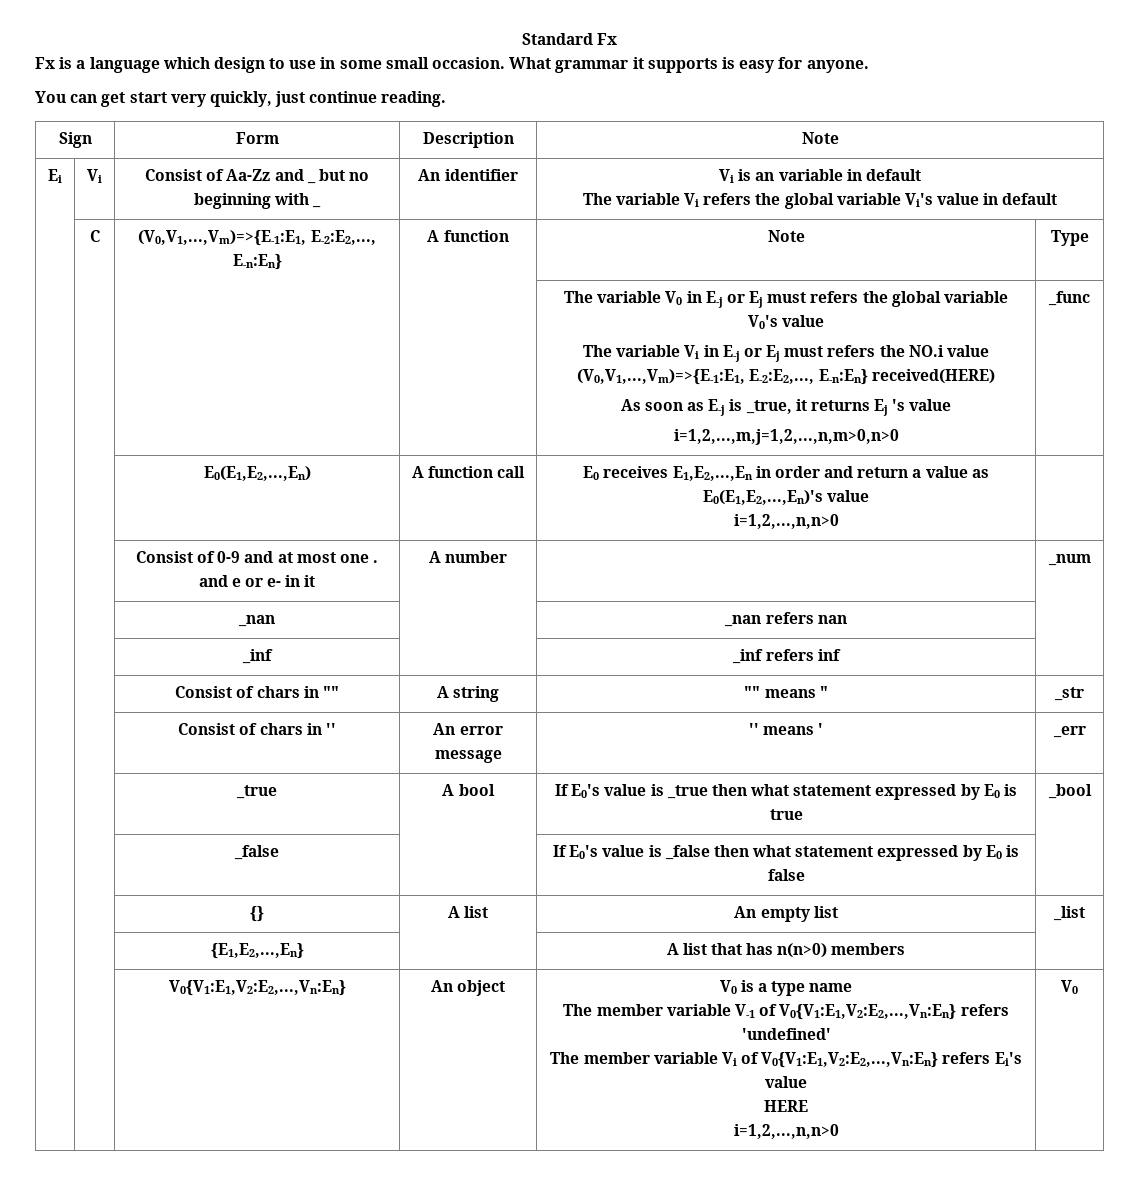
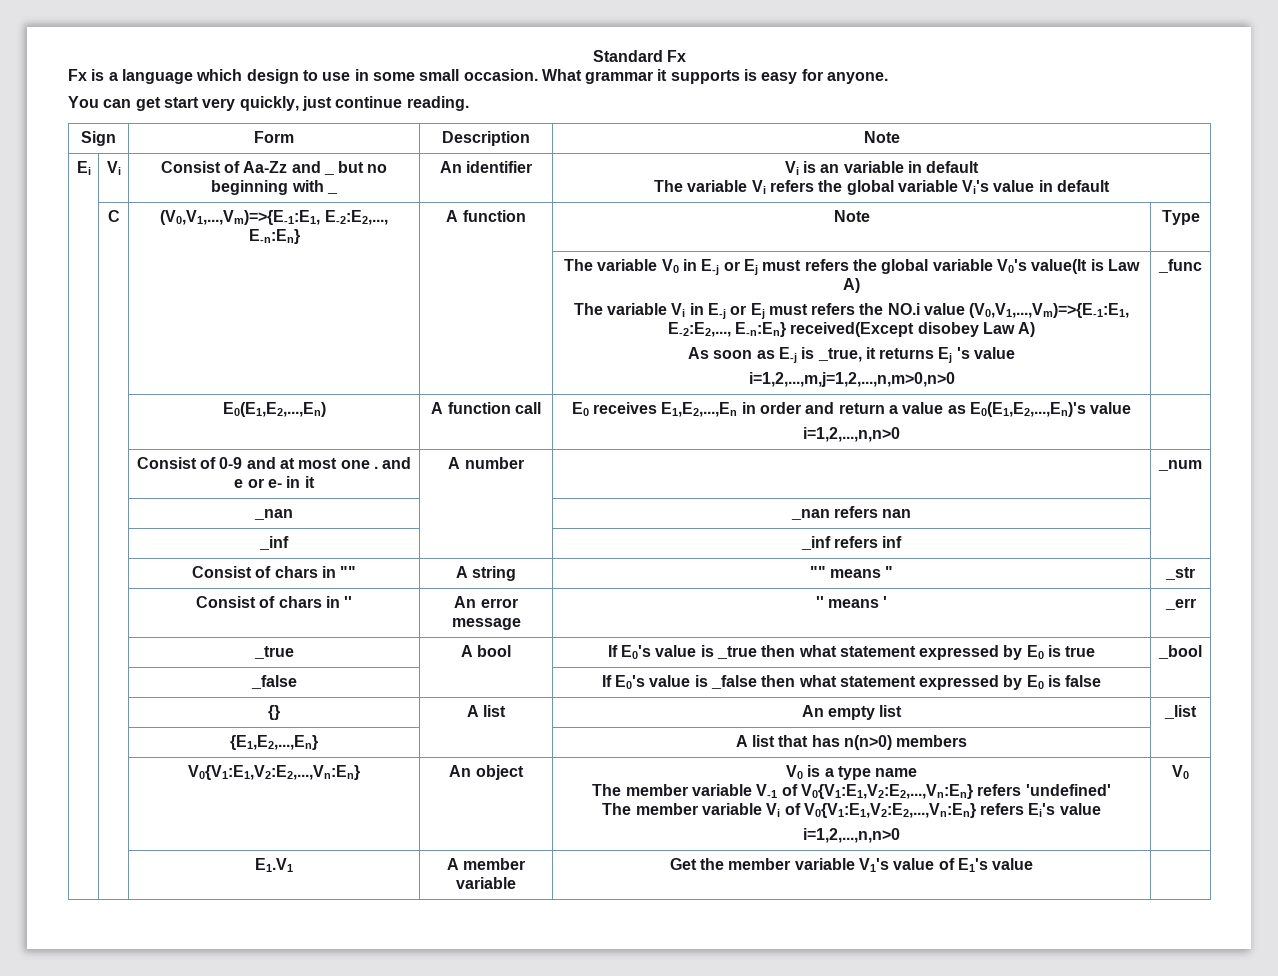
- The variable V0 in E-j or Ej must refers the global variable V0's value
+ The variable V0 in E-j or Ej must refers the global variable V0's value(It is Law A)
- The variable Vi in E-j or Ej must refers the NO.i value (V0,V1,...,Vm)=>{E-1:E1, E-2:E2,..., E-n:En} received(HERE)
+ The variable Vi in E-j or Ej must refers the NO.i value (V0,V1,...,Vm)=>{E-1:E1, E-2:E2,..., E-n:En} received(Except disobey Law A)
  | | V0{V1:E1,V2:E2,...,Vn:En} | An object | V0 is a type name
  The member variable V-1 of V0{V1:E1,V2:E2,...,Vn:En} refers 'undefined'
  The member variable Vi of V0{V1:E1,V2:E2,...,Vn:En} refers Ei's value
- HERE
+ | | E1.V1 | A member variable | Get the member variable V1's value of E1's value |

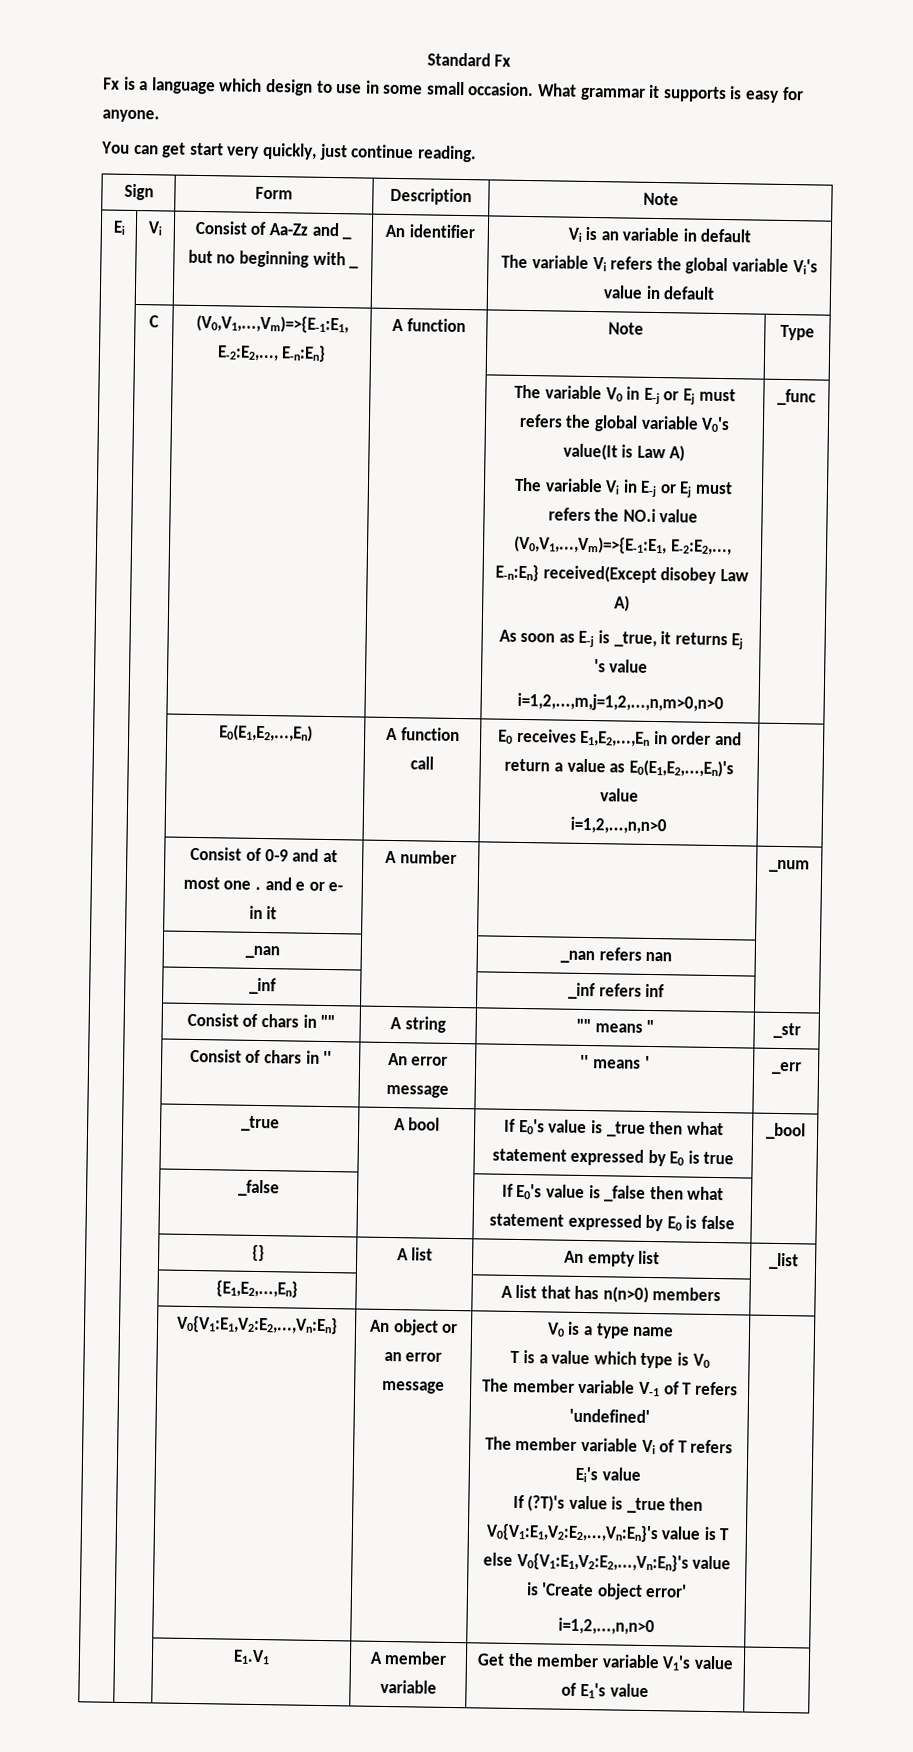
- An object
+ An object or an error message
+ T is a value which type is V0
- The member variable V-1 of V0{V1:E1,V2:E2,...,Vn:En} refers 'undefined'
+ The member variable V-1 of T refers 'undefined'
- The member variable Vi of V0{V1:E1,V2:E2,...,Vn:En} refers Ei's value
+ The member variable Vi of T refers Ei's value
- i=1,2,...,n,n>0 | V0
+ If (?T)'s value is _true then V0{V1:E1,V2:E2,...,Vn:En}'s value is T else V0{V1:E1,V2:E2,...,Vn:En}'s value is 'Create object error'
+ i=1,2,...,n,n>0

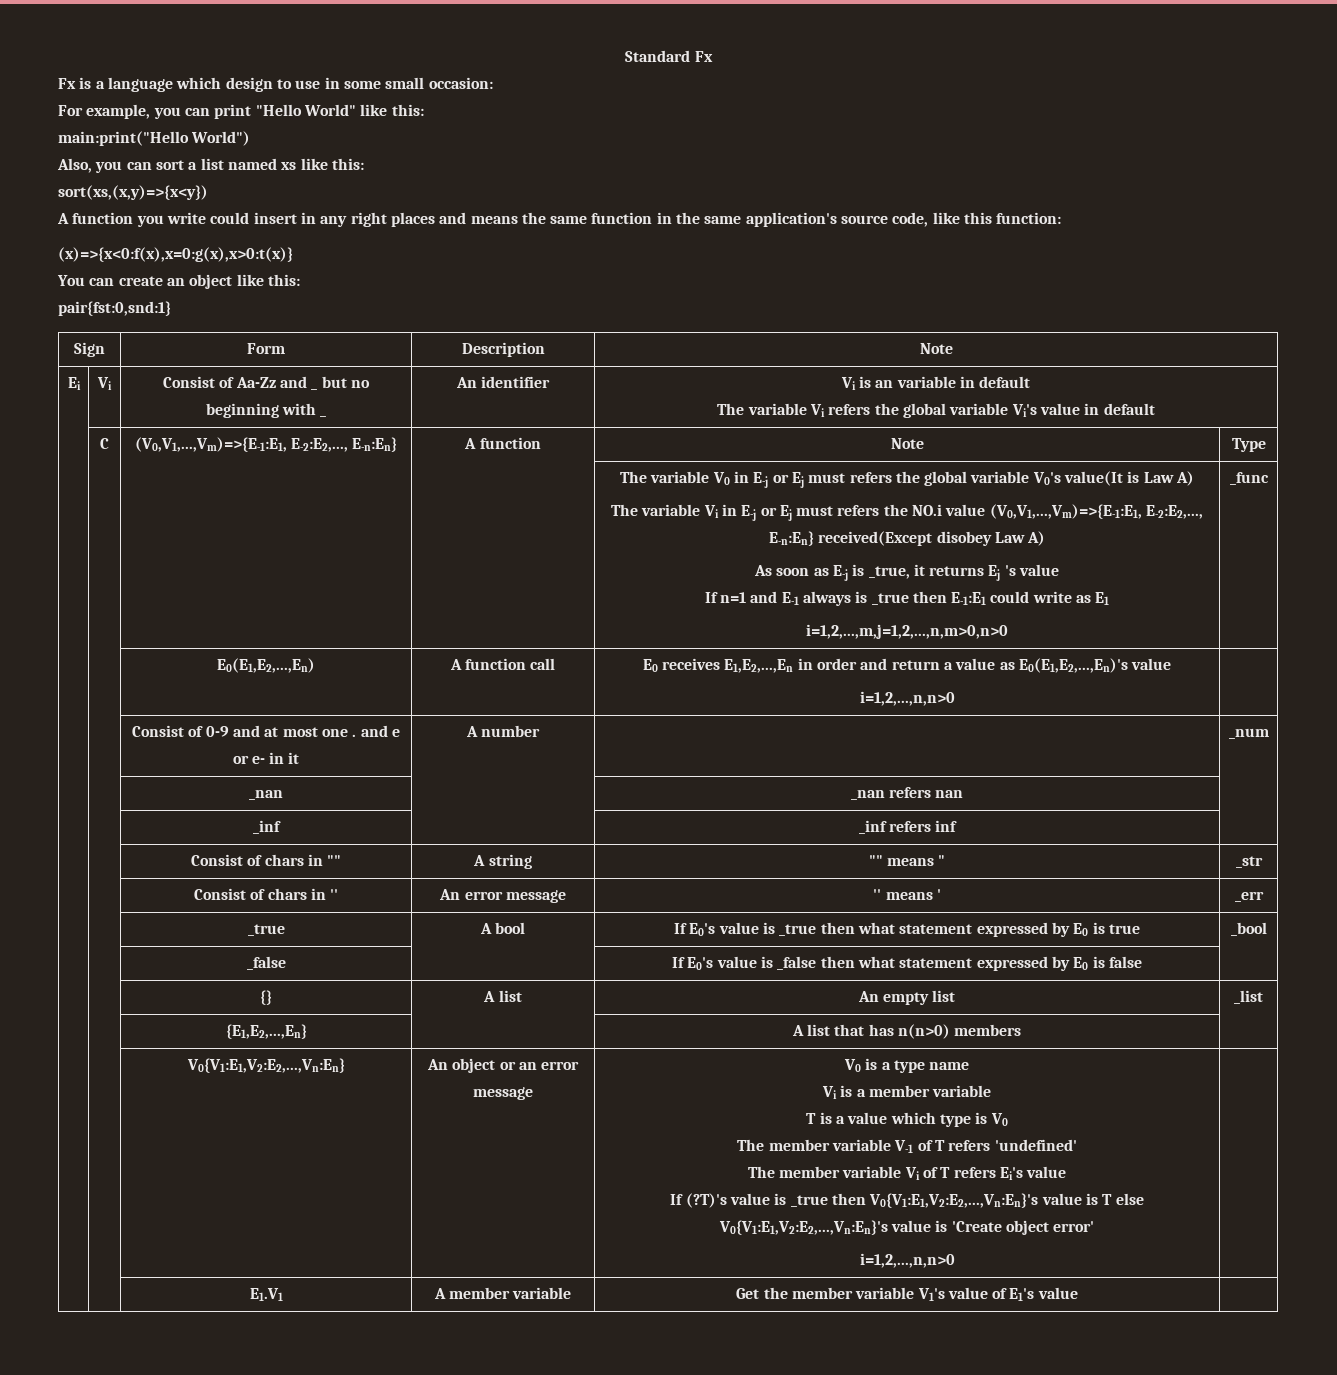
- Fx is a language which design to use in some small occasion. What grammar it supports is easy for anyone.
- You can get start very quickly, just continue reading.
+ Fx is a language which design to use in some small occasion:
+ For example, you can print "Hello World" like this:
+ main:print("Hello World")
+ Also, you can sort a list named xs like this:
+ sort(xs,(x,y)=>{x<y})
+ A function you write could insert in any right places and means the same function in the same application's source code, like this function:
+ (x)=>{x<0:f(x),x=0:g(x),x>0:t(x)}
+ You can create an object like this:
+ pair{fst:0,snd:1}
+ If n=1 and E-1 always is _true then E-1:E1 could write as E1
+ Vi is a member variable

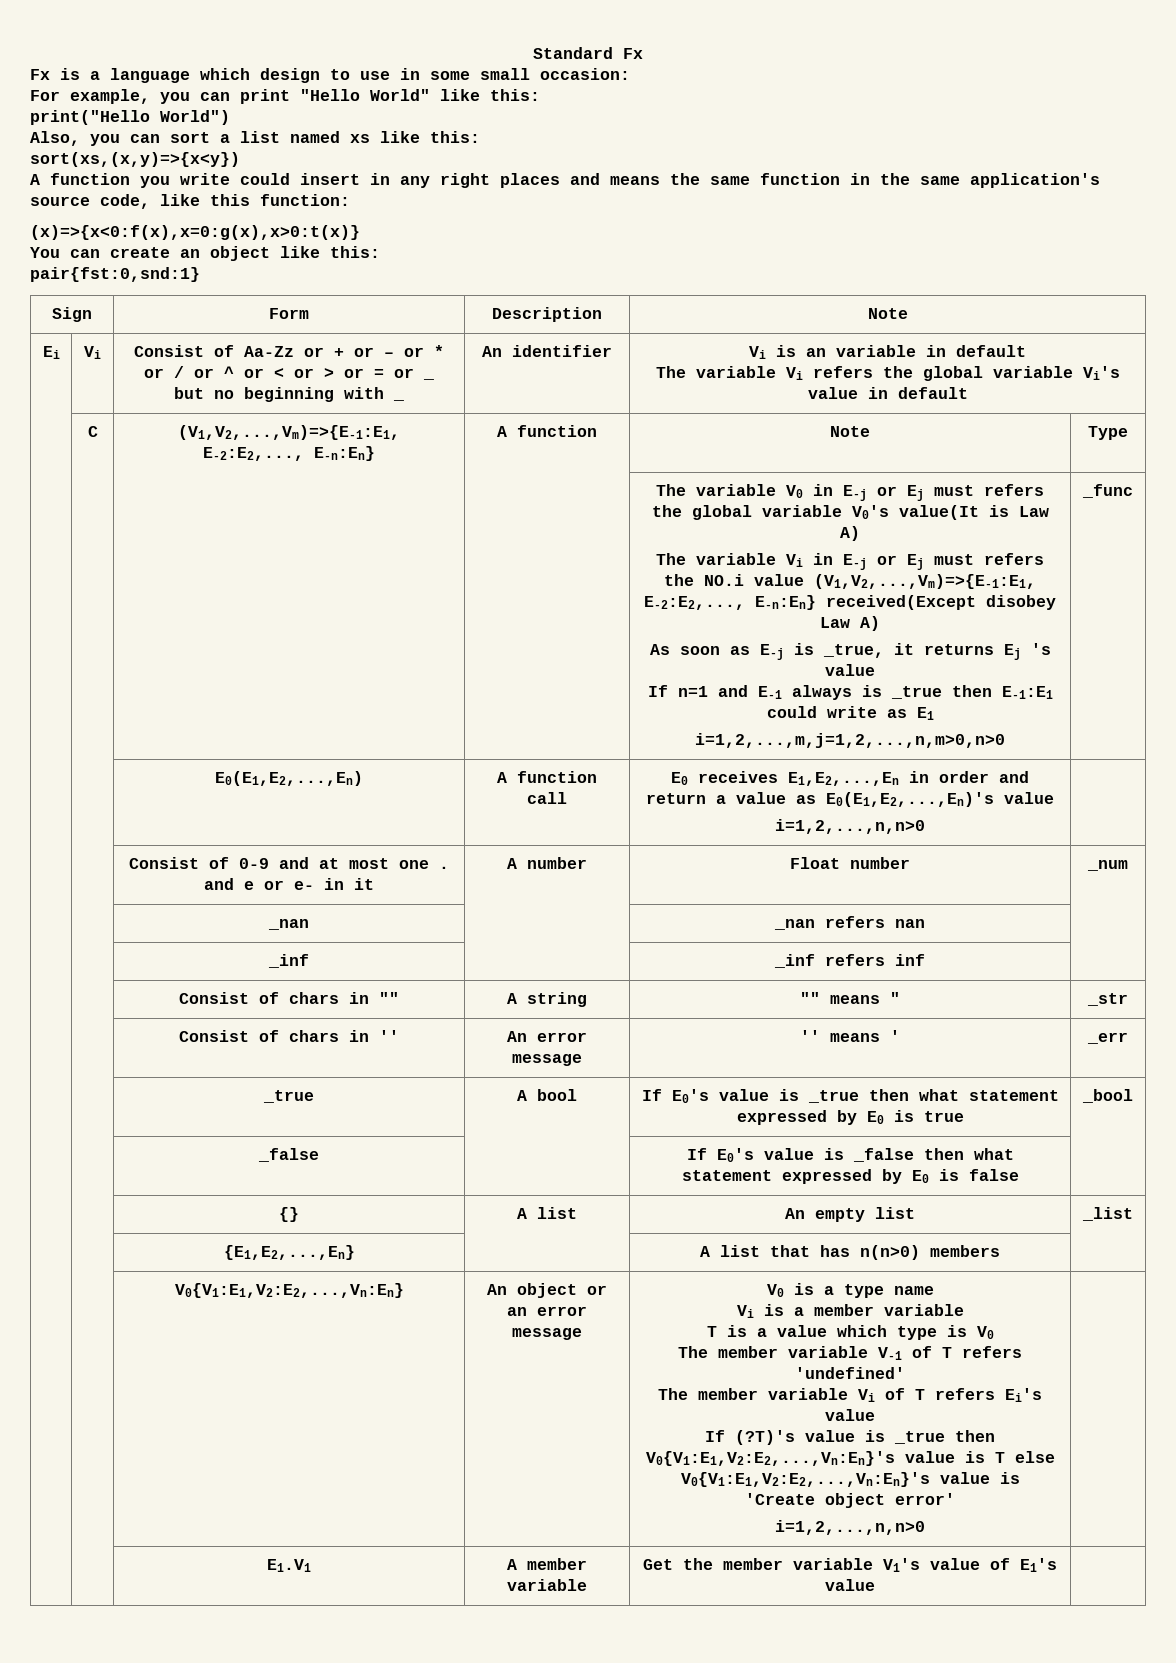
- main:print("Hello World")
+ print("Hello World")
- Consist of Aa-Zz and _ but no beginning with _
+ Consist of Aa-Zz or + or – or * or / or ^ or < or > or = or _ but no beginning with _
- | C | (V0,V1,...,Vm)=>{E-1:E1, E-2:E2,..., E-n:En} | A function | Note | Type
+ | C | (V1,V2,...,Vm)=>{E-1:E1, E-2:E2,..., E-n:En} | A function | Note | Type
- The variable Vi in E-j or Ej must refers the NO.i value (V0,V1,...,Vm)=>{E-1:E1, E-2:E2,..., E-n:En} received(Except disobey Law A)
+ The variable Vi in E-j or Ej must refers the NO.i value (V1,V2,...,Vm)=>{E-1:E1, E-2:E2,..., E-n:En} received(Except disobey Law A)
- | | Consist of 0-9 and at most one . and e or e- in it | A number | | _num
+ | | Consist of 0-9 and at most one . and e or e- in it | A number | Float number | _num

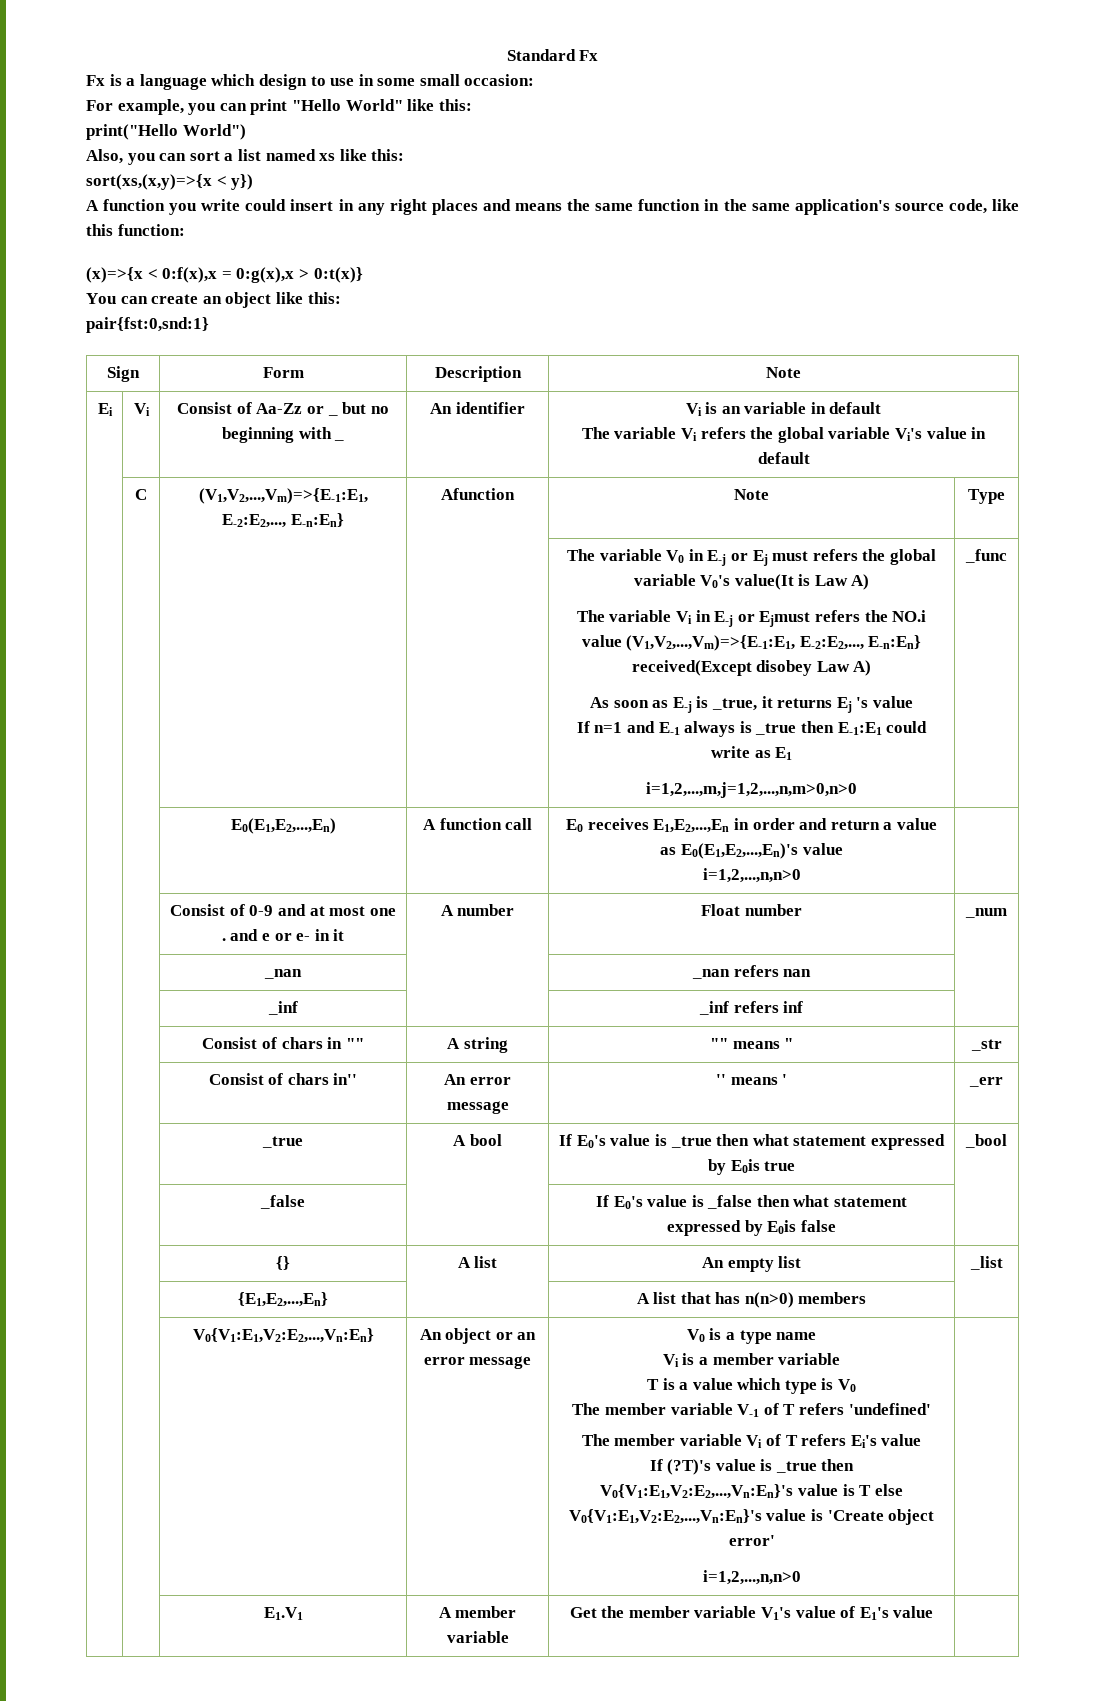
- sort(xs,(x,y)=>{x<y})
+ sort(xs,(x,y)=>{x < y})
- (x)=>{x<0:f(x),x=0:g(x),x>0:t(x)}
+ (x)=>{x < 0:f(x),x = 0:g(x),x > 0:t(x)}
- Consist of Aa-Zz or + or – or * or / or ^ or < or > or = or _ but no beginning with _
+ Consist of Aa-Zz or _ but no beginning with _
- | C | (V1,V2,...,Vm)=>{E-1:E1, E-2:E2,..., E-n:En} | A function | Note | Type
+ | C | (V1,V2,...,Vm)=>{E-1:E1, E-2:E2,..., E-n:En} | Afunction | Note | Type
- The variable Vi in E-j or Ej must refers the NO.i value (V1,V2,...,Vm)=>{E-1:E1, E-2:E2,..., E-n:En} received(Except disobey Law A)
+ The variable Vi in E-j or Ejmust refers the NO.i value (V1,V2,...,Vm)=>{E-1:E1, E-2:E2,..., E-n:En} received(Except disobey Law A)
- | | Consist of chars in '' | An error message | '' means ' | _err
+ | | Consist of chars in'' | An error message | '' means ' | _err
- | | _true | A bool | If E0's value is _true then what statement expressed by E0 is true | _bool
+ | | _true | A bool | If E0's value is _true then what statement expressed by E0is true | _bool
- | | _false | | If E0's value is _false then what statement expressed by E0 is false |
+ | | _false | | If E0's value is _false then what statement expressed by E0is false |

